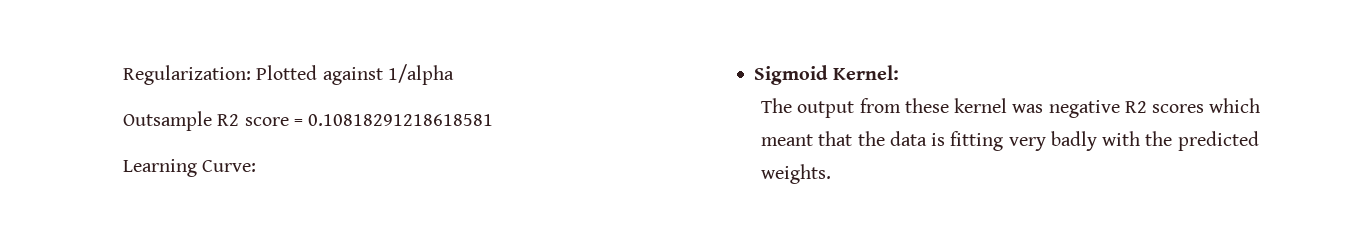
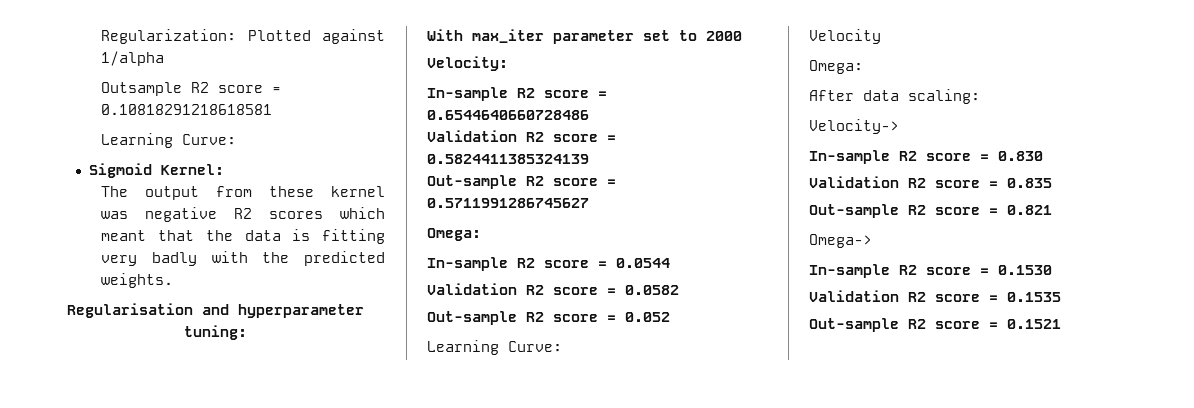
+ Regularisation and hyperparameter tuning:
+ With max_iter parameter set to 2000
+ Velocity:
+ In-sample R2 score = 0.6544640660728486
+ Validation R2 score = 0.5824411385324139
+ Out-sample R2 score = 0.5711991286745627
+ Omega:
+ In-sample R2 score = 0.0544
+ Validation R2 score = 0.0582
+ Out-sample R2 score = 0.052
+ Learning Curve:
+ Velocity
+ Omega:
+ After data scaling:
+ Velocity->
+ In-sample R2 score = 0.830
+ Validation R2 score = 0.835
+ Out-sample R2 score = 0.821
+ Omega->
+ In-sample R2 score = 0.1530
+ Validation R2 score = 0.1535
+ Out-sample R2 score = 0.1521

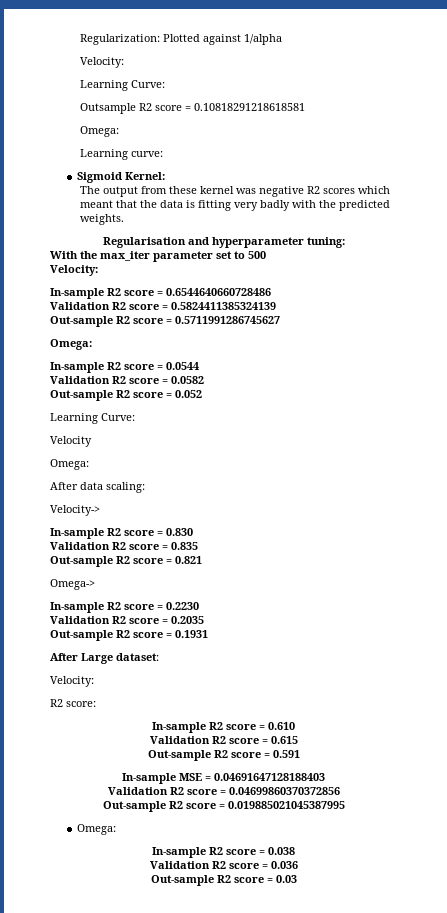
  Regularization: Plotted against 1/alpha
+ Velocity:
+ Learning Curve:
  Outsample R2 score = 0.10818291218618581
- Learning Curve:
+ Omega:
+ Learning curve:
- With max_iter parameter set to 2000
+ With the max_iter parameter set to 500
- In-sample R2 score = 0.1530
- Validation R2 score = 0.1535
- Out-sample R2 score = 0.1521
+ In-sample R2 score = 0.2230
+ Validation R2 score = 0.2035
+ Out-sample R2 score = 0.1931
+ After Large dataset:
+ Velocity:
+ R2 score:
+ In-sample R2 score = 0.610
+ Validation R2 score = 0.615
+ Out-sample R2 score = 0.591
+ In-sample MSE = 0.04691647128188403
+ Validation R2 score = 0.04699860370372856
+ Out-sample R2 score = 0.019885021045387995
+ Omega:
+ In-sample R2 score = 0.038
+ Validation R2 score = 0.036
+ Out-sample R2 score = 0.03

